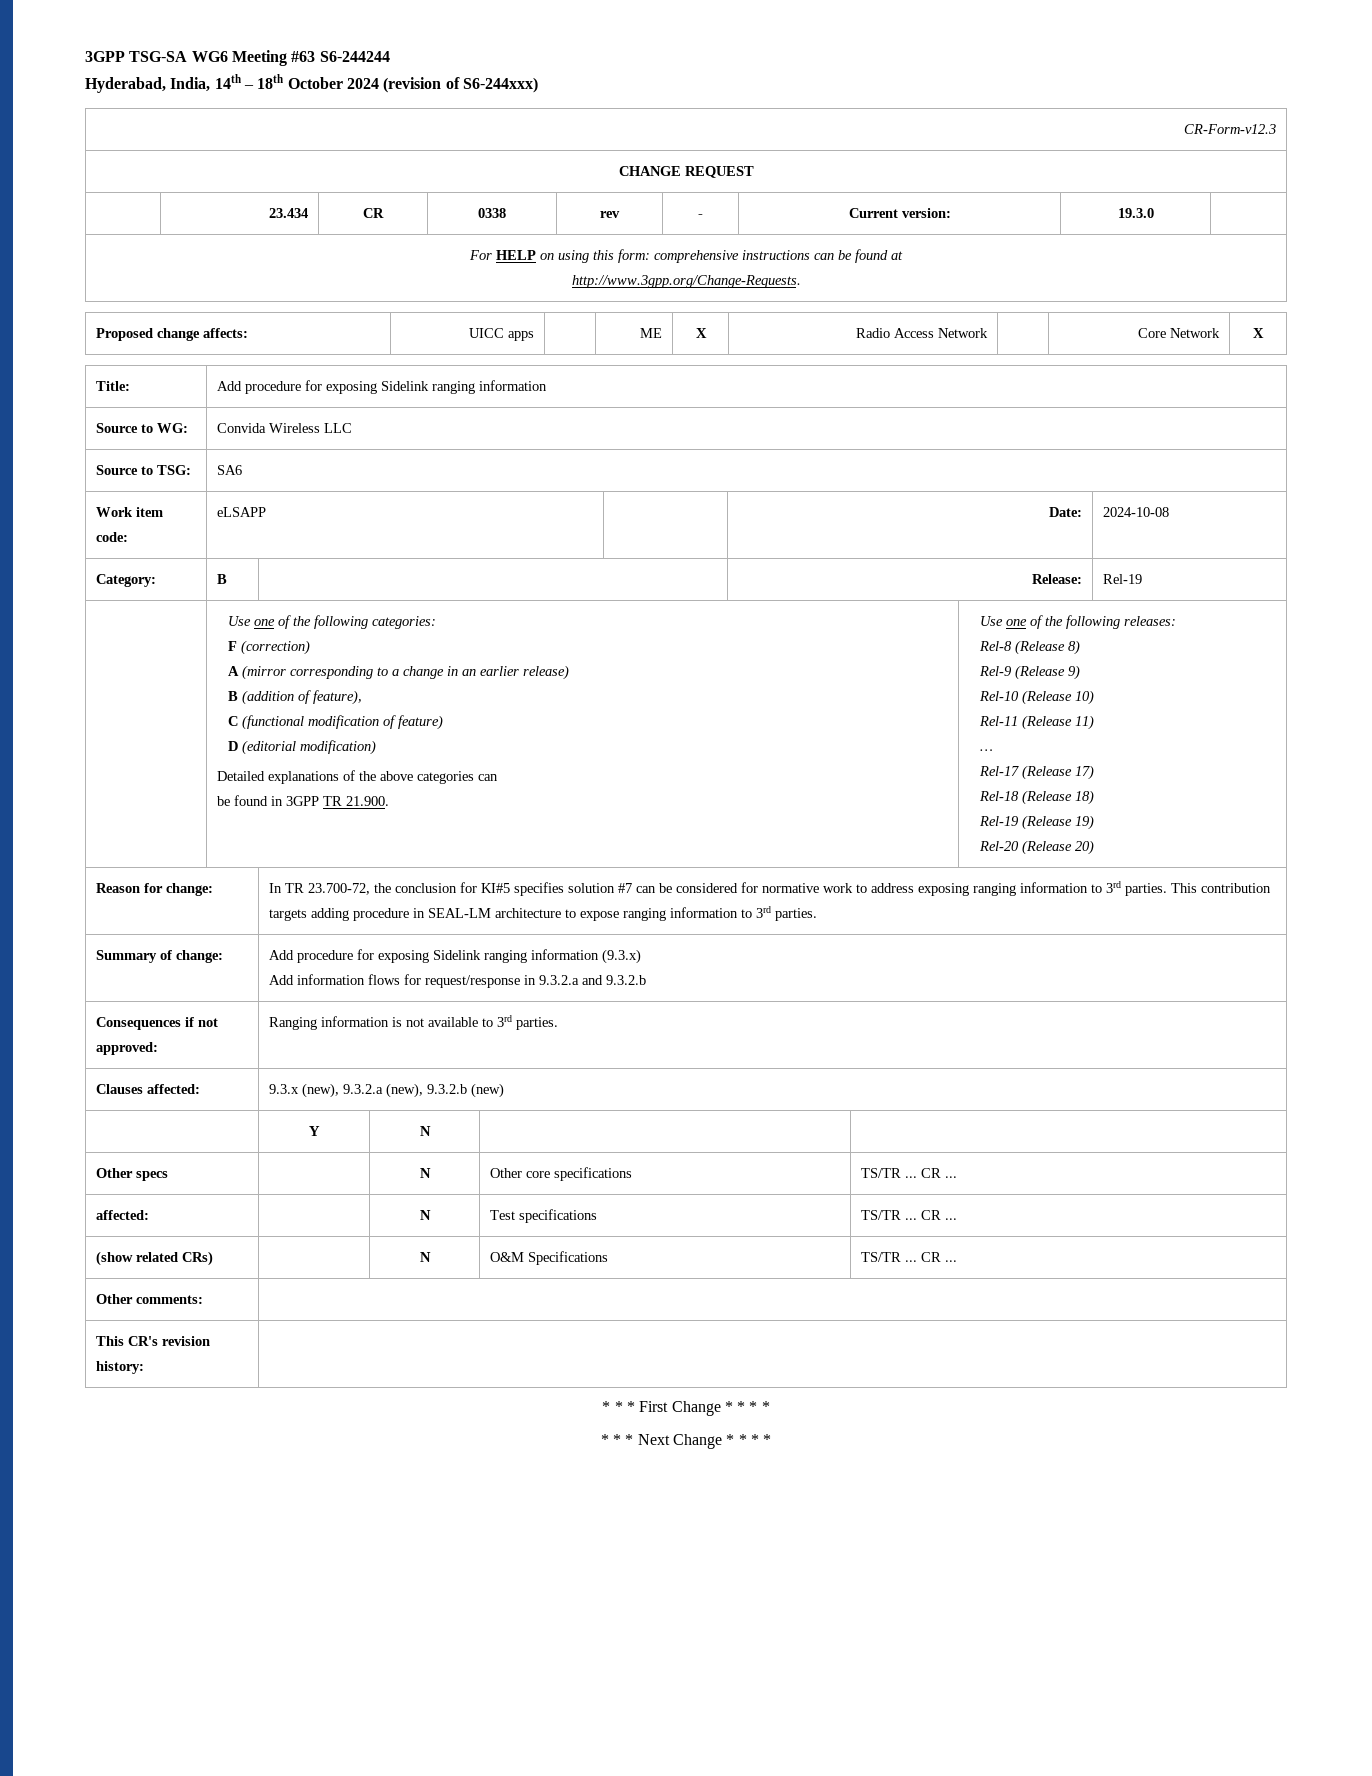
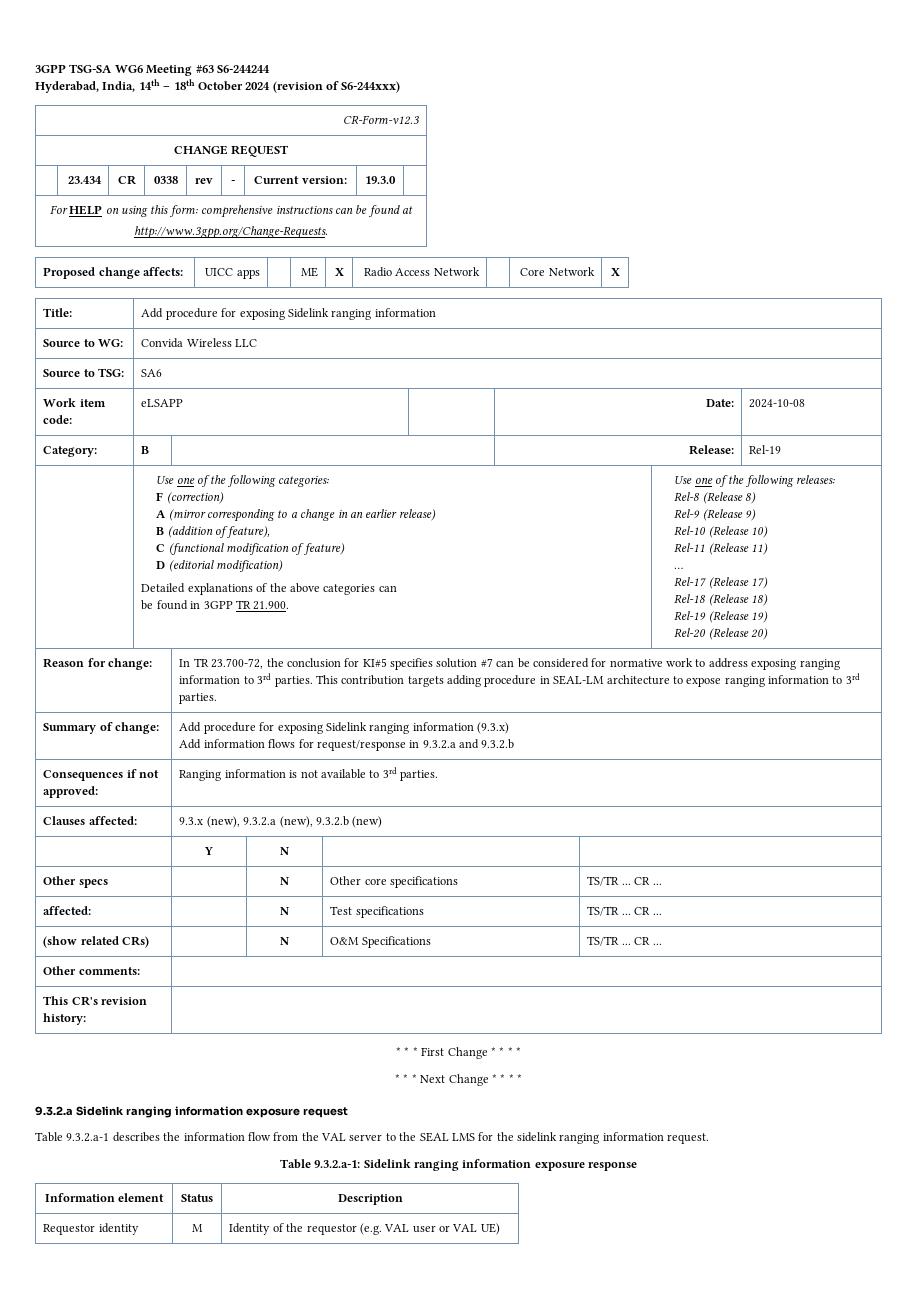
+ 9.3.2.a Sidelink ranging information exposure request
+ Table 9.3.2.a-1 describes the information flow from the VAL server to the SEAL LMS for the sidelink ranging information request.
+ Table 9.3.2.a-1: Sidelink ranging information exposure response
+ Information element | Status | Description
+ Requestor identity | M | Identity of the requestor (e.g. VAL user or VAL UE)

